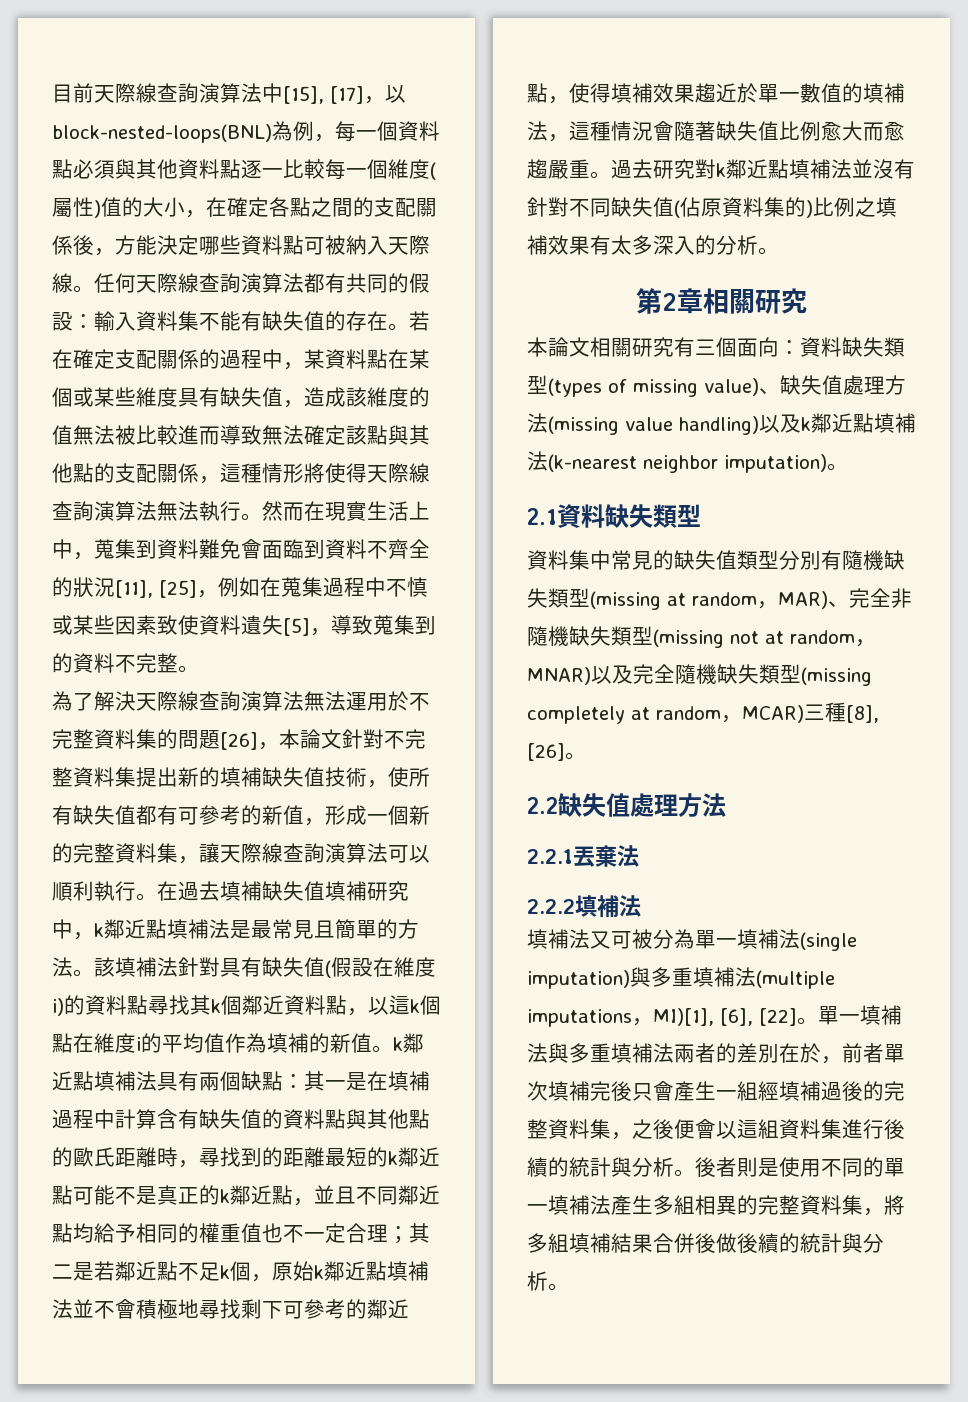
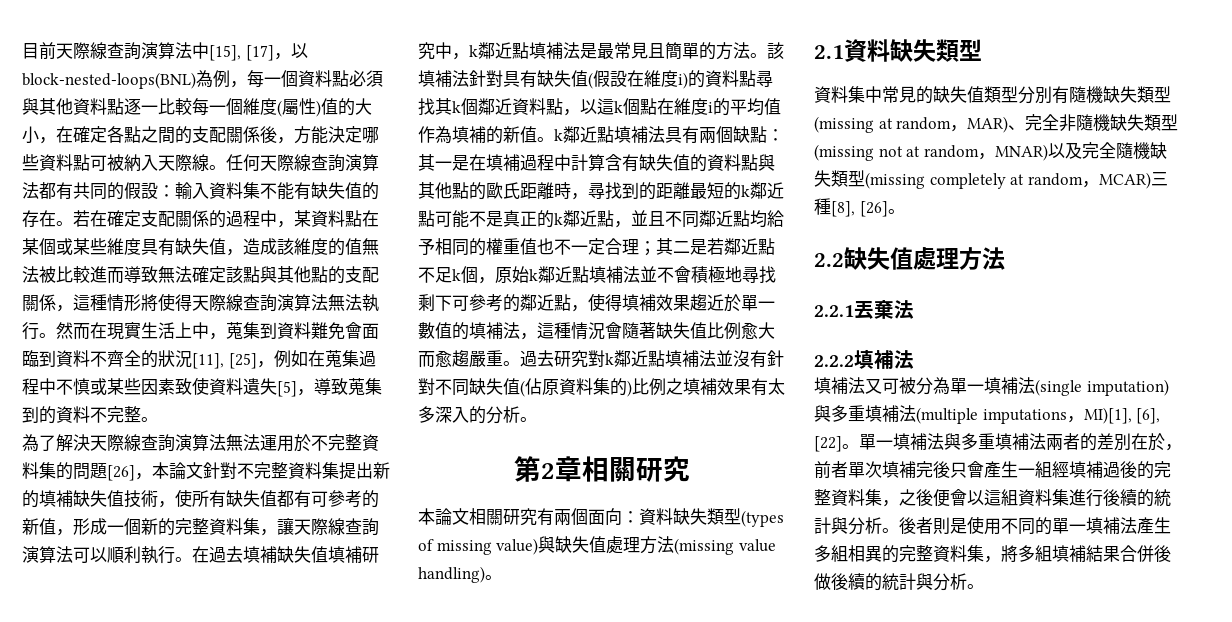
- 本論文相關研究有三個面向：資料缺失類型(types of missing value)、缺失值處理方法(missing value handling)以及k鄰近點填補法(k-nearest neighbor imputation)。
+ 本論文相關研究有兩個面向：資料缺失類型(types of missing value)與缺失值處理方法(missing value handling)。

